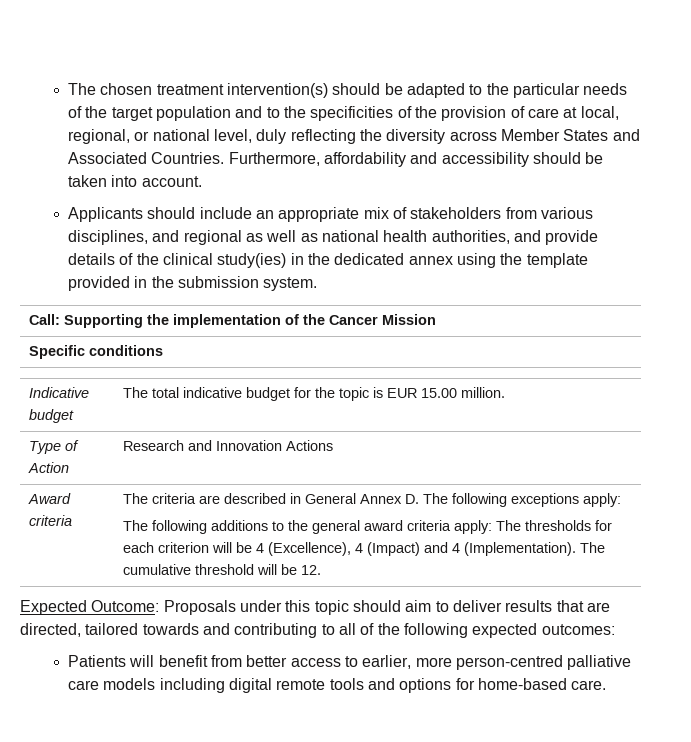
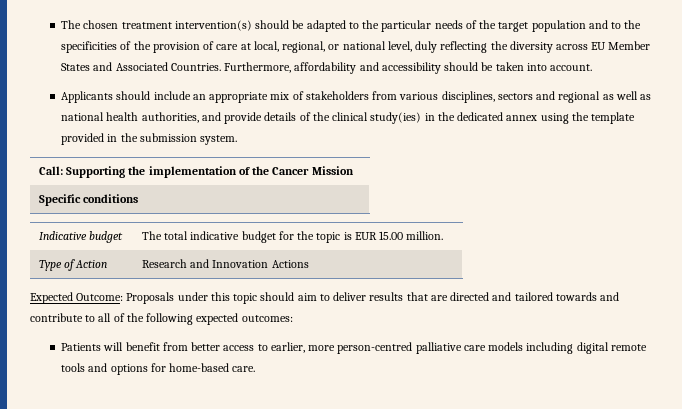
- The chosen treatment intervention(s) should be adapted to the particular needs of the target population and to the specificities of the provision of care at local, regional, or national level, duly reflecting the diversity across Member States and Associated Countries.
+ The chosen treatment intervention(s) should be adapted to the particular needs of the target population and to the specificities of the provision of care at local, regional, or national level, duly reflecting the diversity across EU Member States and Associated Countries.
- Applicants should include an appropriate mix of stakeholders from various disciplines, and regional as well as national health authorities, and provide details of the clinical study(ies) in the dedicated annex using the template provided in the submission system.
+ Applicants should include an appropriate mix of stakeholders from various disciplines, sectors and regional as well as national health authorities, and provide details of the clinical study(ies) in the dedicated annex using the template provided in the submission system.
- Award criteria | The criteria are described in General Annex D. The following exceptions apply:
- The following additions to the general award criteria apply: The thresholds for each criterion will be 4 (Excellence), 4 (Impact) and 4 (Implementation). The cumulative threshold will be 12.
- Expected Outcome: Proposals under this topic should aim to deliver results that are directed, tailored towards and contributing to all of the following expected outcomes:
+ Expected Outcome: Proposals under this topic should aim to deliver results that are directed and tailored towards and contribute to all of the following expected outcomes:

